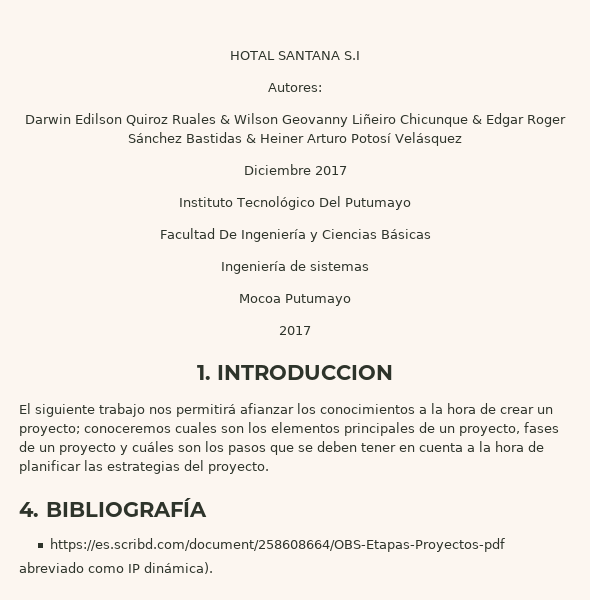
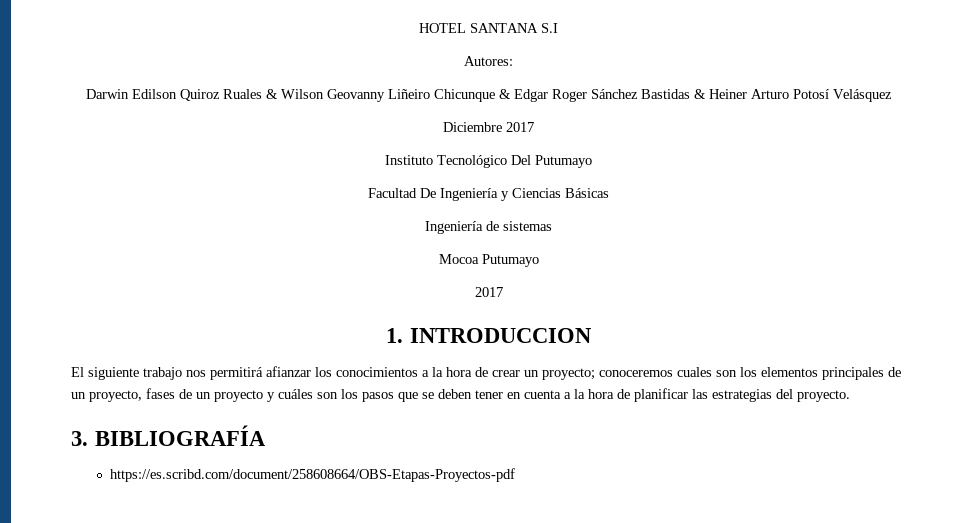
- HOTAL SANTANA S.I
+ HOTEL SANTANA S.I
- 4. BIBLIOGRAFÍA
+ 3. BIBLIOGRAFÍA
- abreviado como IP dinámica).

